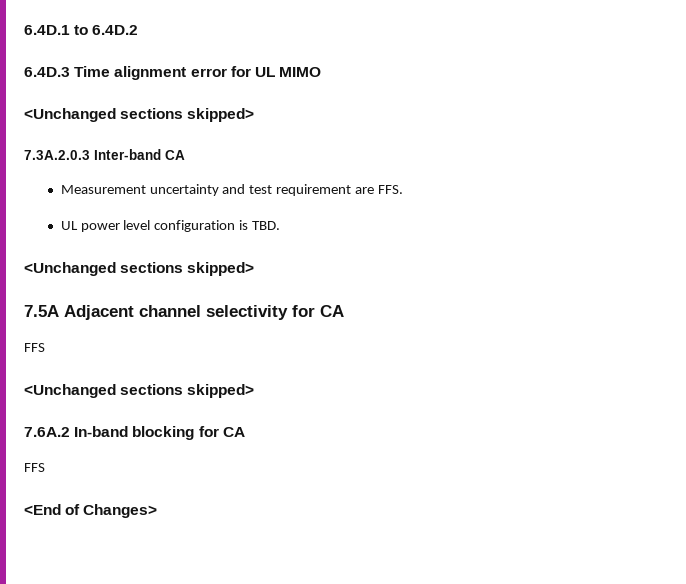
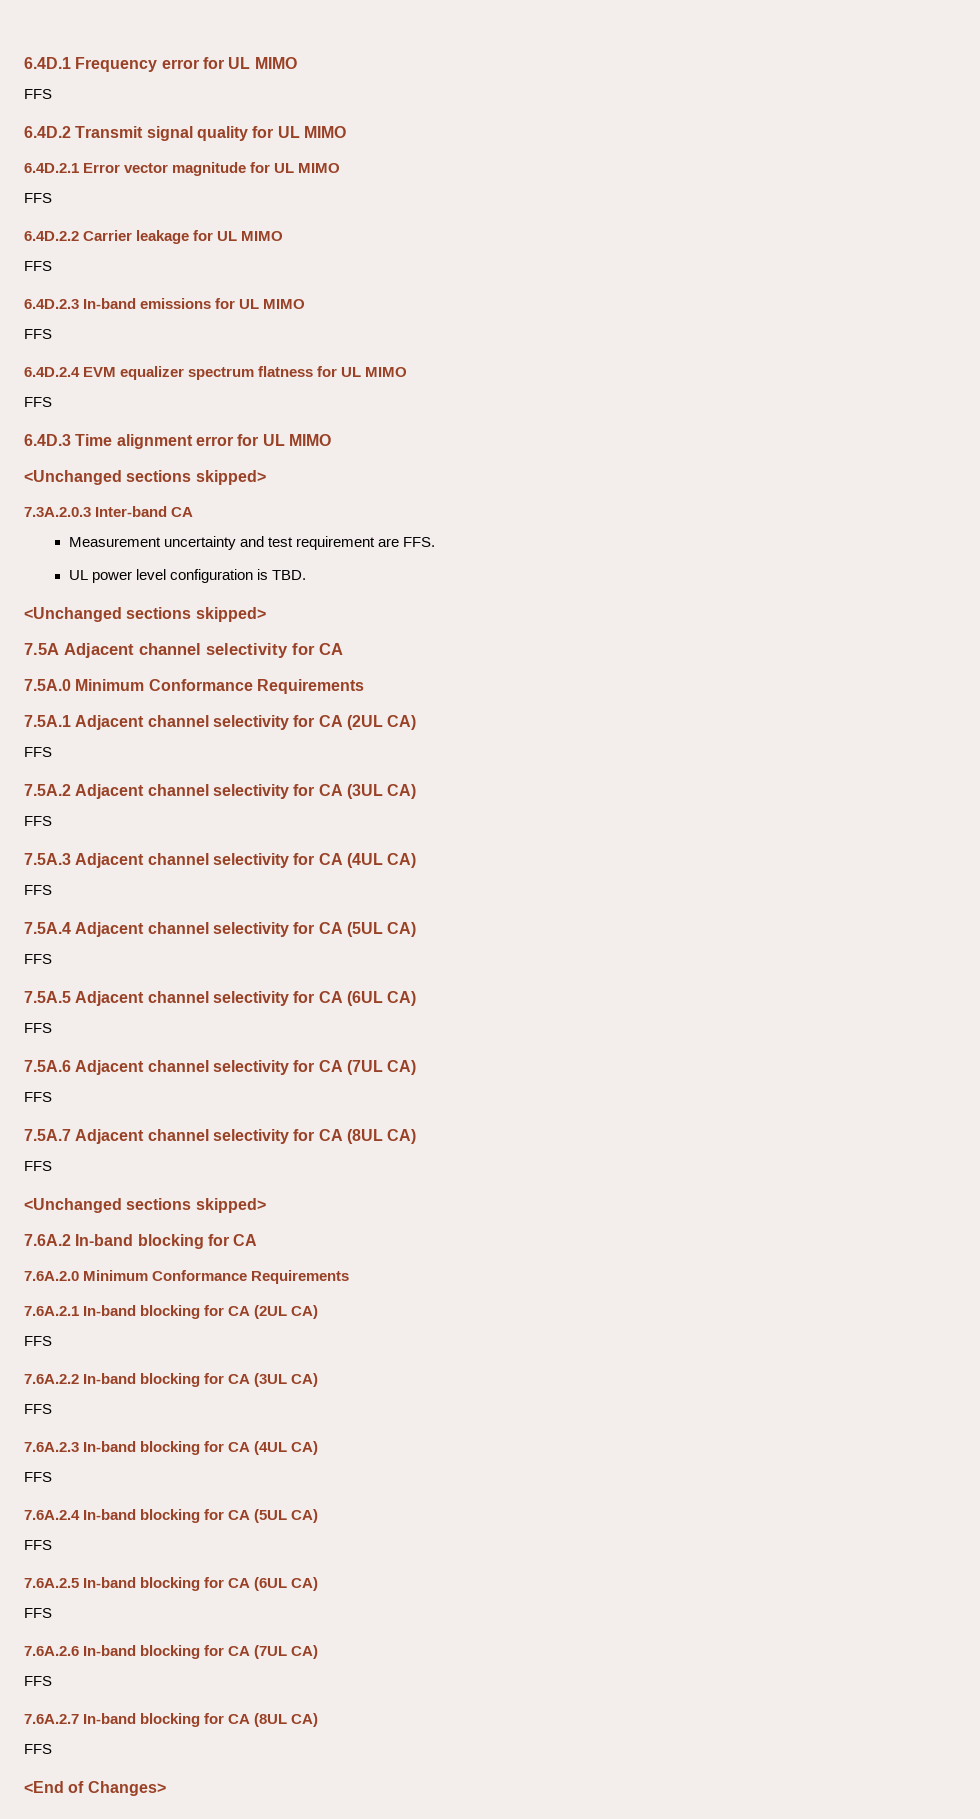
- 6.4D.1 to 6.4D.2
+ 6.4D.1 Frequency error for UL MIMO
+ FFS
+ 6.4D.2 Transmit signal quality for UL MIMO
+ 6.4D.2.1 Error vector magnitude for UL MIMO
+ FFS
+ 6.4D.2.2 Carrier leakage for UL MIMO
+ FFS
+ 6.4D.2.3 In-band emissions for UL MIMO
+ FFS
+ 6.4D.2.4 EVM equalizer spectrum flatness for UL MIMO
+ FFS
+ 7.5A.0 Minimum Conformance Requirements
+ 7.5A.1 Adjacent channel selectivity for CA (2UL CA)
+ FFS
+ 7.5A.2 Adjacent channel selectivity for CA (3UL CA)
+ FFS
+ 7.5A.3 Adjacent channel selectivity for CA (4UL CA)
+ FFS
+ 7.5A.4 Adjacent channel selectivity for CA (5UL CA)
+ FFS
+ 7.5A.5 Adjacent channel selectivity for CA (6UL CA)
+ FFS
+ 7.5A.6 Adjacent channel selectivity for CA (7UL CA)
+ FFS
+ 7.5A.7 Adjacent channel selectivity for CA (8UL CA)
+ 7.6A.2.0 Minimum Conformance Requirements
+ 7.6A.2.1 In-band blocking for CA (2UL CA)
+ FFS
+ 7.6A.2.2 In-band blocking for CA (3UL CA)
+ FFS
+ 7.6A.2.3 In-band blocking for CA (4UL CA)
+ FFS
+ 7.6A.2.4 In-band blocking for CA (5UL CA)
+ FFS
+ 7.6A.2.5 In-band blocking for CA (6UL CA)
+ FFS
+ 7.6A.2.6 In-band blocking for CA (7UL CA)
+ FFS
+ 7.6A.2.7 In-band blocking for CA (8UL CA)

